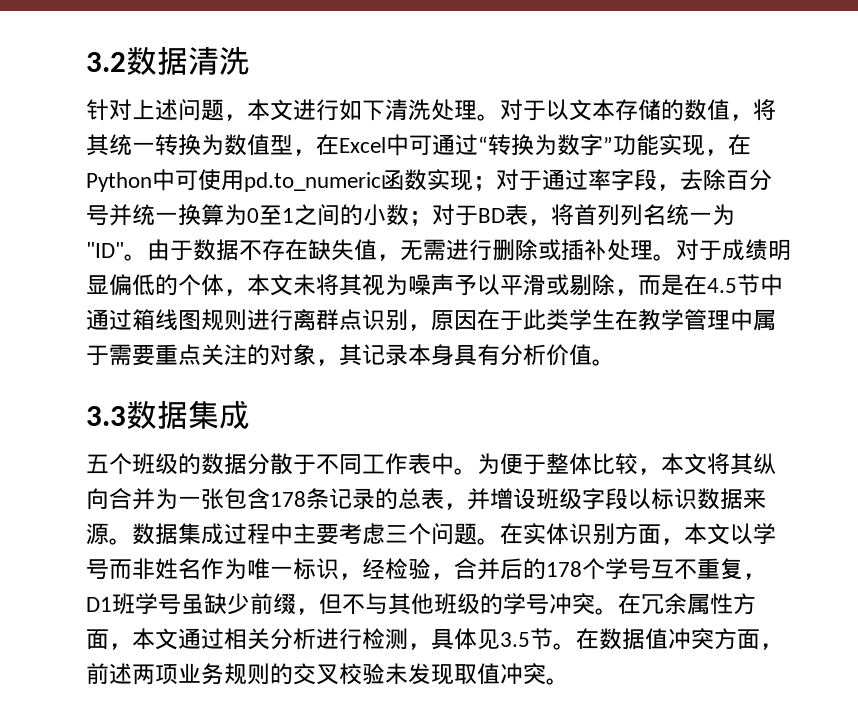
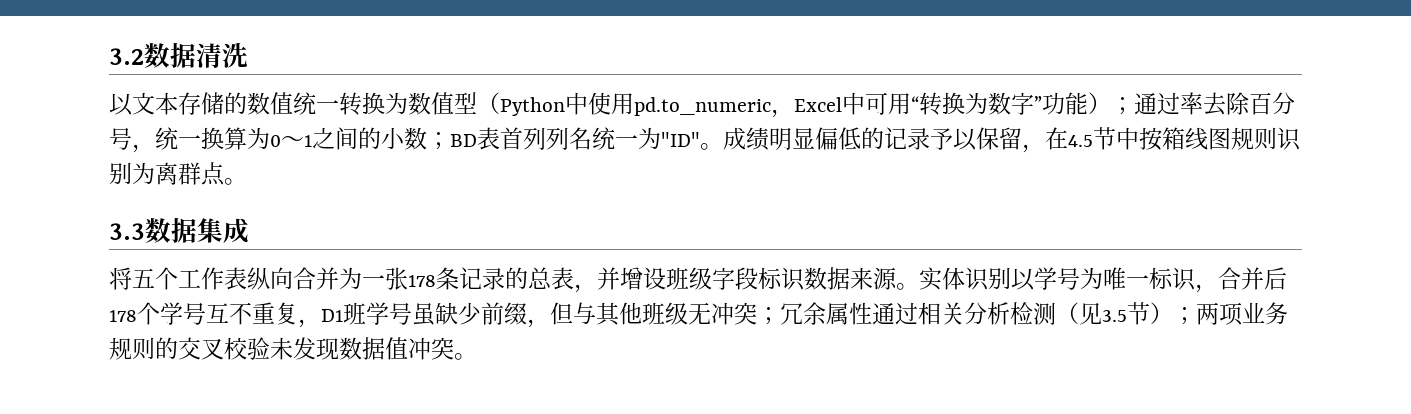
- 针对上述问题，本文进行如下清洗处理。对于以文本存储的数值，将其统一转换为数值型，在Excel中可通过“转换为数字”功能实现，在Python中可使用pd.to_numeric函数实现；对于通过率字段，去除百分号并统一换算为0至1之间的小数；对于BD表，将首列列名统一为"ID"。
+ 以文本存储的数值统一转换为数值型（Python中使用pd.to_numeric，Excel中可用“转换为数字”功能）；通过率去除百分号，统一换算为0～1之间的小数；BD表首列列名统一为"ID"。
- 由于数据不存在缺失值，无需进行删除或插补处理。对于成绩明显偏低的个体，本文未将其视为噪声予以平滑或剔除，而是在4.5节中通过箱线图规则进行离群点识别，原因在于此类学生在教学管理中属于需要重点关注的对象，其记录本身具有分析价值。
+ 成绩明显偏低的记录予以保留，在4.5节中按箱线图规则识别为离群点。
  3.3数据集成
- 五个班级的数据分散于不同工作表中。为便于整体比较，本文将其纵向合并为一张包含178条记录的总表，并增设班级字段以标识数据来源。
+ 将五个工作表纵向合并为一张178条记录的总表，并增设班级字段标识数据来源。
- 数据集成过程中主要考虑三个问题。在实体识别方面，本文以学号而非姓名作为唯一标识，经检验，合并后的178个学号互不重复，D1班学号虽缺少前缀，但不与其他班级的学号冲突。在冗余属性方面，本文通过相关分析进行检测，具体见3.5节。在数据值冲突方面，前述两项业务规则的交叉校验未发现取值冲突。
+ 实体识别以学号为唯一标识，合并后178个学号互不重复，D1班学号虽缺少前缀，但与其他班级无冲突；冗余属性通过相关分析检测（见3.5节）；两项业务规则的交叉校验未发现数据值冲突。

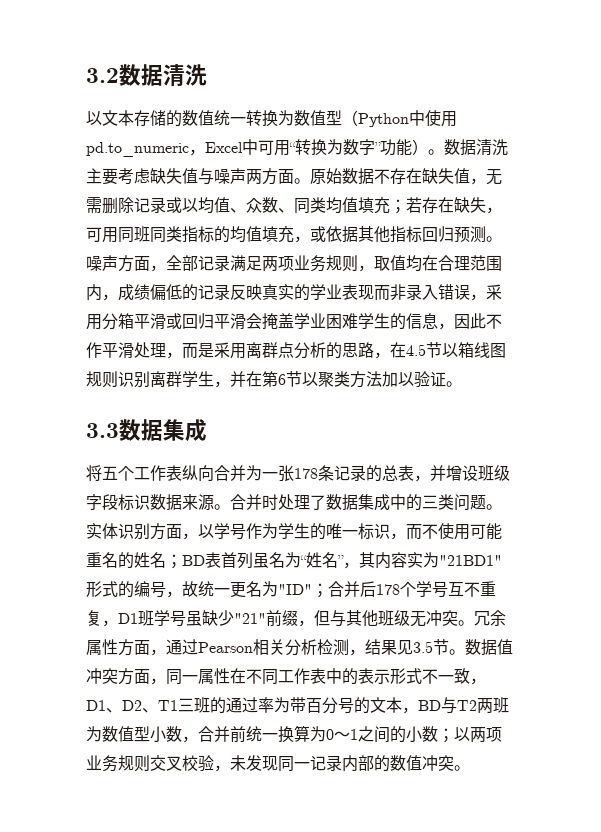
- 以文本存储的数值统一转换为数值型（Python中使用pd.to_numeric，Excel中可用“转换为数字”功能）；通过率去除百分号，统一换算为0～1之间的小数；BD表首列列名统一为"ID"。成绩明显偏低的记录予以保留，在4.5节中按箱线图规则识别为离群点。
+ 以文本存储的数值统一转换为数值型（Python中使用pd.to_numeric，Excel中可用“转换为数字”功能）。数据清洗主要考虑缺失值与噪声两方面。原始数据不存在缺失值，无需删除记录或以均值、众数、同类均值填充；若存在缺失，可用同班同类指标的均值填充，或依据其他指标回归预测。噪声方面，全部记录满足两项业务规则，取值均在合理范围内，成绩偏低的记录反映真实的学业表现而非录入错误，采用分箱平滑或回归平滑会掩盖学业困难学生的信息，因此不作平滑处理，而是采用离群点分析的思路，在4.5节以箱线图规则识别离群学生，并在第6节以聚类方法加以验证。
- 实体识别以学号为唯一标识，合并后178个学号互不重复，D1班学号虽缺少前缀，但与其他班级无冲突；冗余属性通过相关分析检测（见3.5节）；两项业务规则的交叉校验未发现数据值冲突。
+ 合并时处理了数据集成中的三类问题。实体识别方面，以学号作为学生的唯一标识，而不使用可能重名的姓名；BD表首列虽名为“姓名”，其内容实为"21BD1"形式的编号，故统一更名为"ID"；合并后178个学号互不重复，D1班学号虽缺少"21"前缀，但与其他班级无冲突。冗余属性方面，通过Pearson相关分析检测，结果见3.5节。数据值冲突方面，同一属性在不同工作表中的表示形式不一致，D1、D2、T1三班的通过率为带百分号的文本，BD与T2两班为数值型小数，合并前统一换算为0～1之间的小数；以两项业务规则交叉校验，未发现同一记录内部的数值冲突。

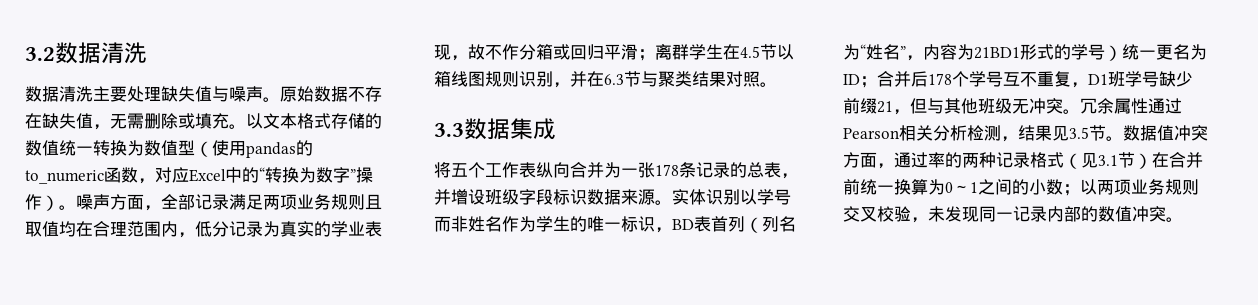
- 以文本存储的数值统一转换为数值型（Python中使用pd.to_numeric，Excel中可用“转换为数字”功能）。数据清洗主要考虑缺失值与噪声两方面。
+ 数据清洗主要处理缺失值与噪声。
- 原始数据不存在缺失值，无需删除记录或以均值、众数、同类均值填充；若存在缺失，可用同班同类指标的均值填充，或依据其他指标回归预测。
+ 原始数据不存在缺失值，无需删除或填充。以文本格式存储的数值统一转换为数值型（使用pandas的to_numeric函数，对应Excel中的“转换为数字”操作）。
- 噪声方面，全部记录满足两项业务规则，取值均在合理范围内，成绩偏低的记录反映真实的学业表现而非录入错误，采用分箱平滑或回归平滑会掩盖学业困难学生的信息，因此不作平滑处理，而是采用离群点分析的思路，在4.5节以箱线图规则识别离群学生，并在第6节以聚类方法加以验证。
+ 噪声方面，全部记录满足两项业务规则且取值均在合理范围内，低分记录为真实的学业表现，故不作分箱或回归平滑；离群学生在4.5节以箱线图规则识别，并在6.3节与聚类结果对照。
- 合并时处理了数据集成中的三类问题。实体识别方面，以学号作为学生的唯一标识，而不使用可能重名的姓名；BD表首列虽名为“姓名”，其内容实为"21BD1"形式的编号，故统一更名为"ID"；合并后178个学号互不重复，D1班学号虽缺少"21"前缀，但与其他班级无冲突。
+ 实体识别以学号而非姓名作为学生的唯一标识，BD表首列（列名为“姓名”，内容为21BD1形式的学号）统一更名为ID；合并后178个学号互不重复，D1班学号缺少前缀21，但与其他班级无冲突。
- 冗余属性方面，通过Pearson相关分析检测，结果见3.5节。
+ 冗余属性通过Pearson相关分析检测，结果见3.5节。
- 数据值冲突方面，同一属性在不同工作表中的表示形式不一致，D1、D2、T1三班的通过率为带百分号的文本，BD与T2两班为数值型小数，合并前统一换算为0～1之间的小数；以两项业务规则交叉校验，未发现同一记录内部的数值冲突。
+ 数据值冲突方面，通过率的两种记录格式（见3.1节）在合并前统一换算为0～1之间的小数；以两项业务规则交叉校验，未发现同一记录内部的数值冲突。

